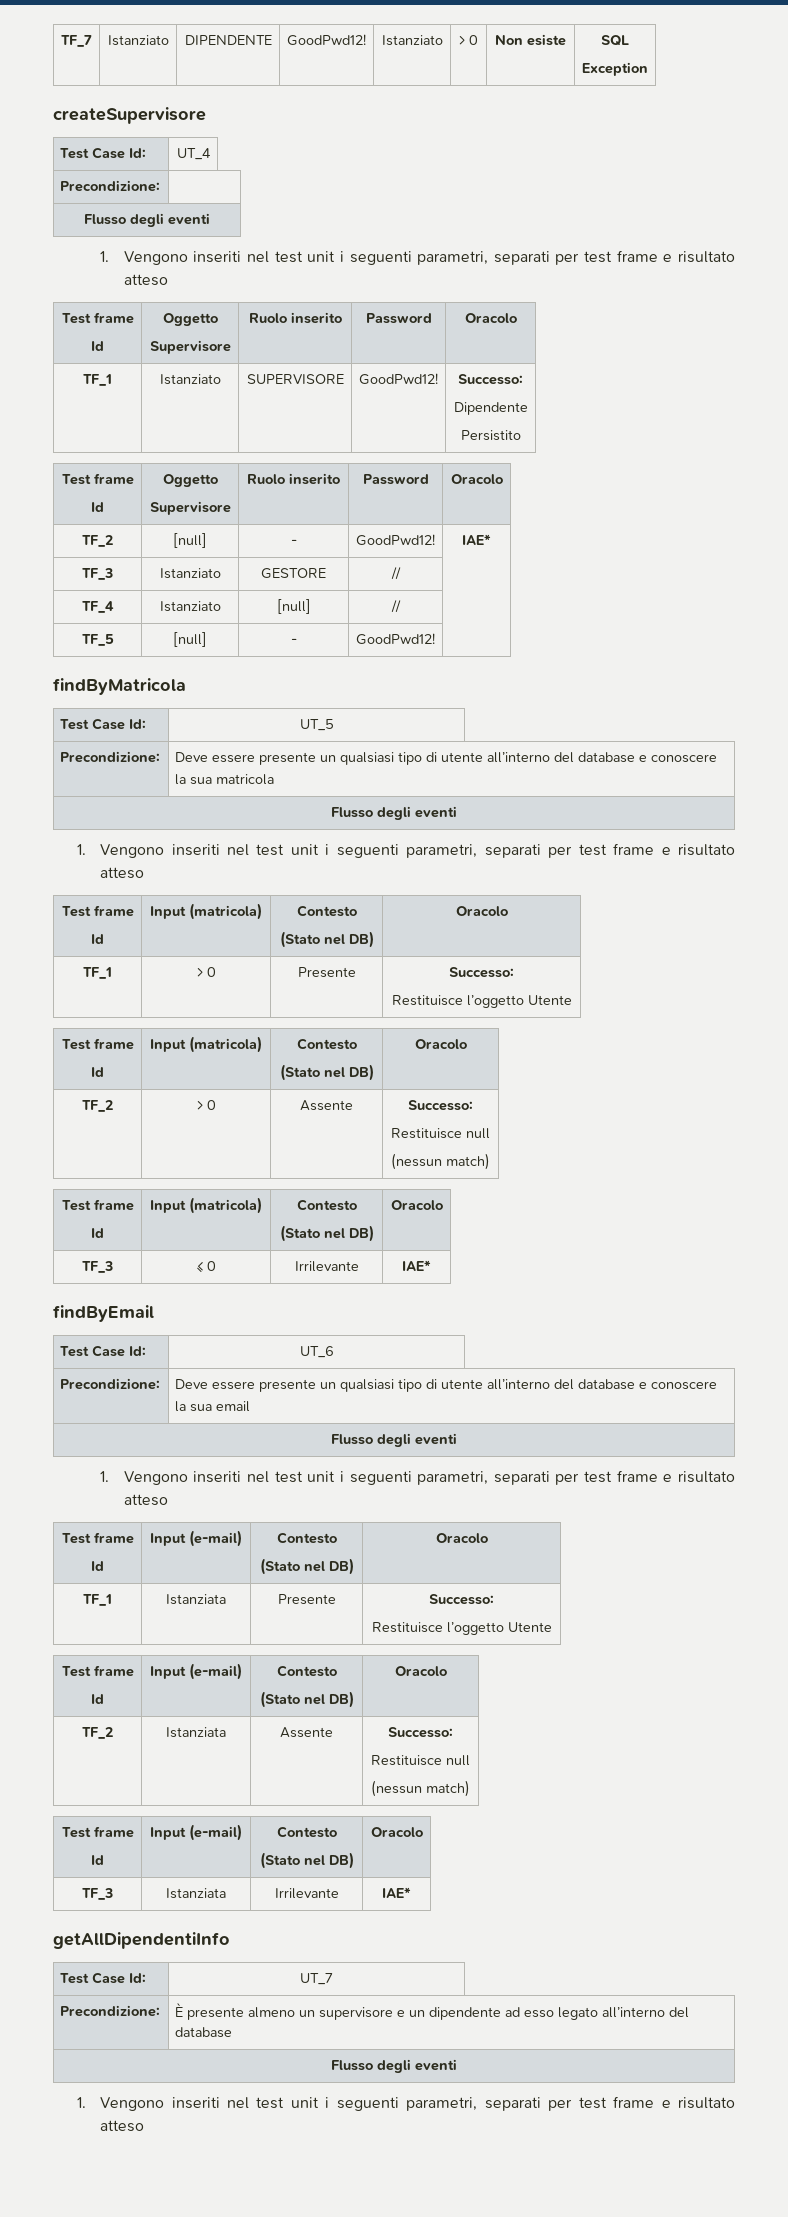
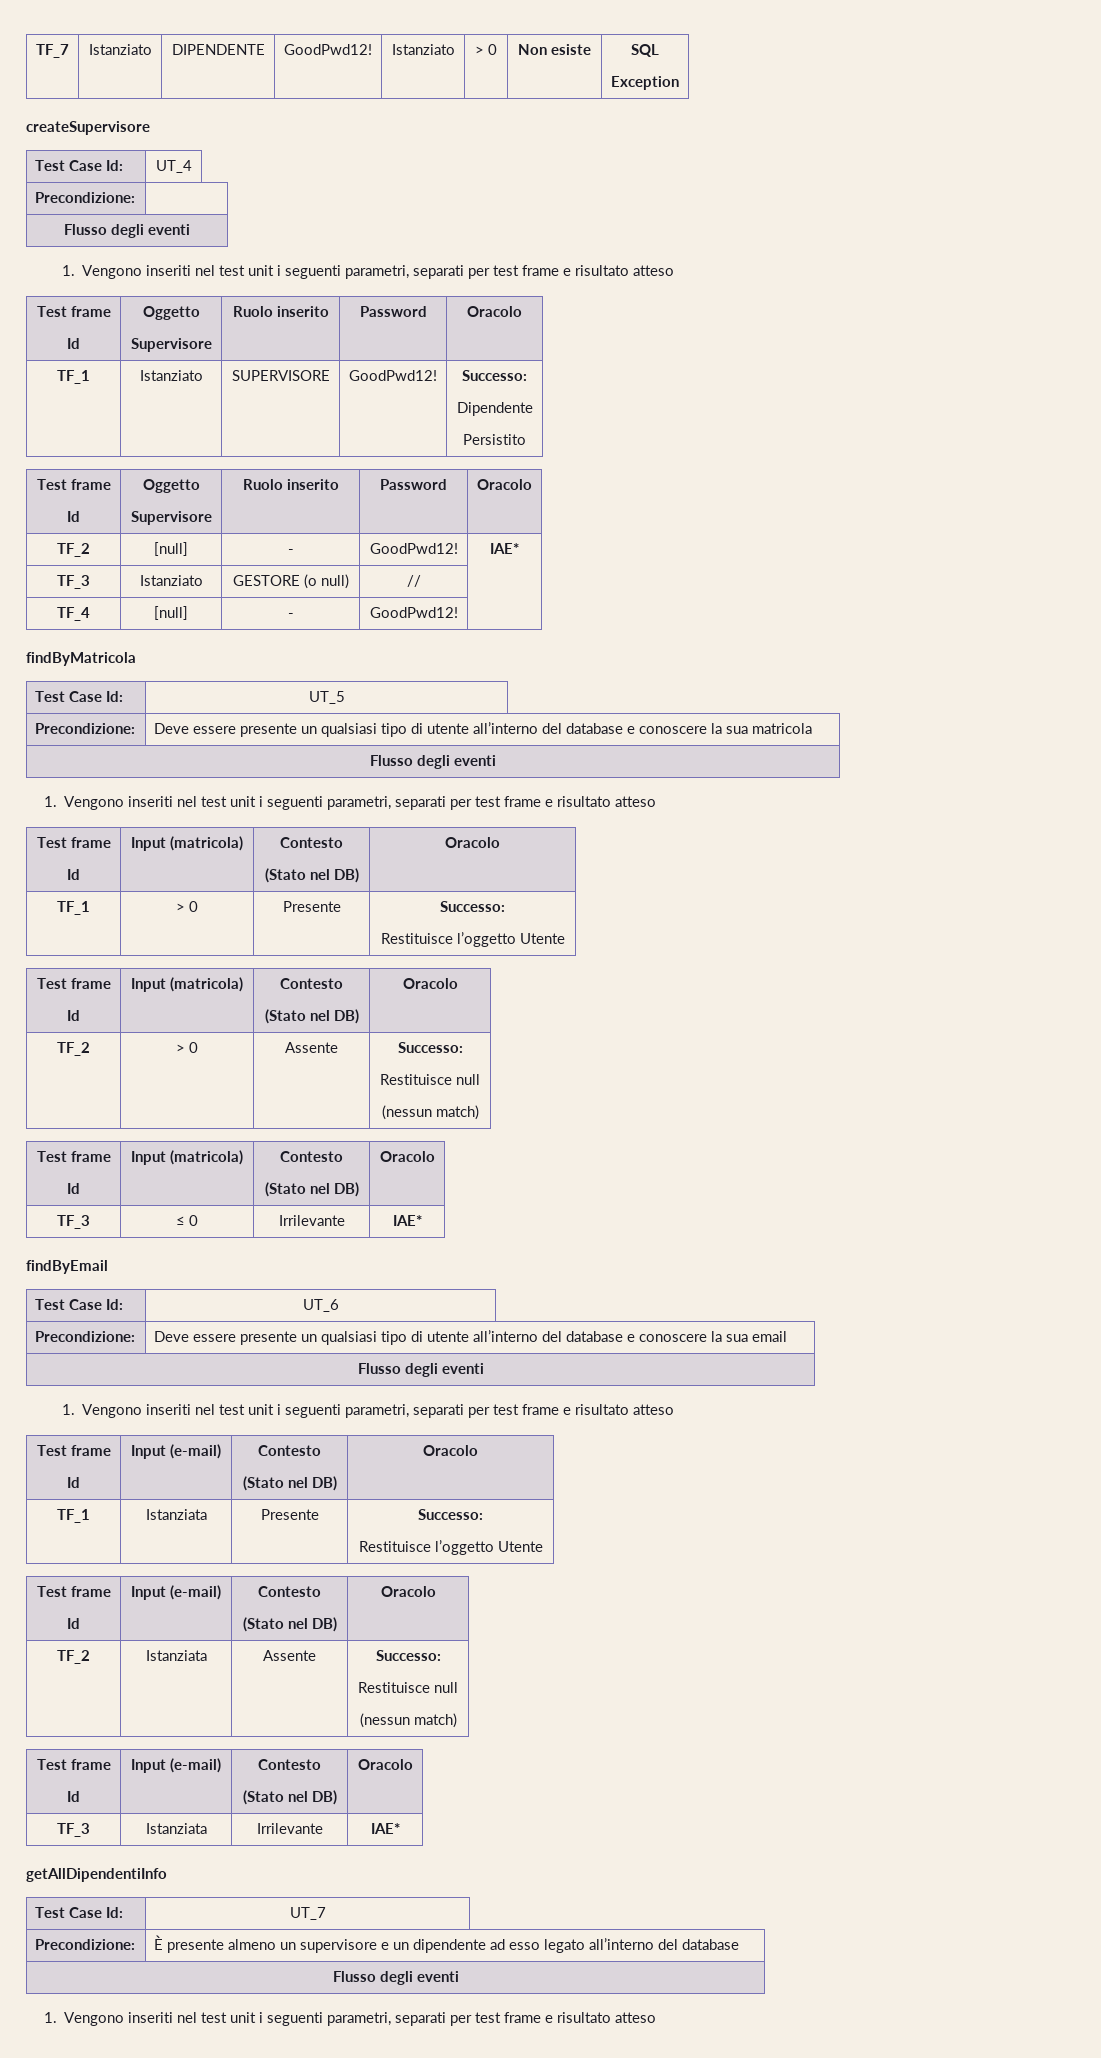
- TF_3 | Istanziato | GESTORE | // |
+ TF_3 | Istanziato | GESTORE (o null) | // |
- TF_4 | Istanziato | [null] | // |
- TF_5 | [null] | - | GoodPwd12! |
+ TF_4 | [null] | - | GoodPwd12! |

